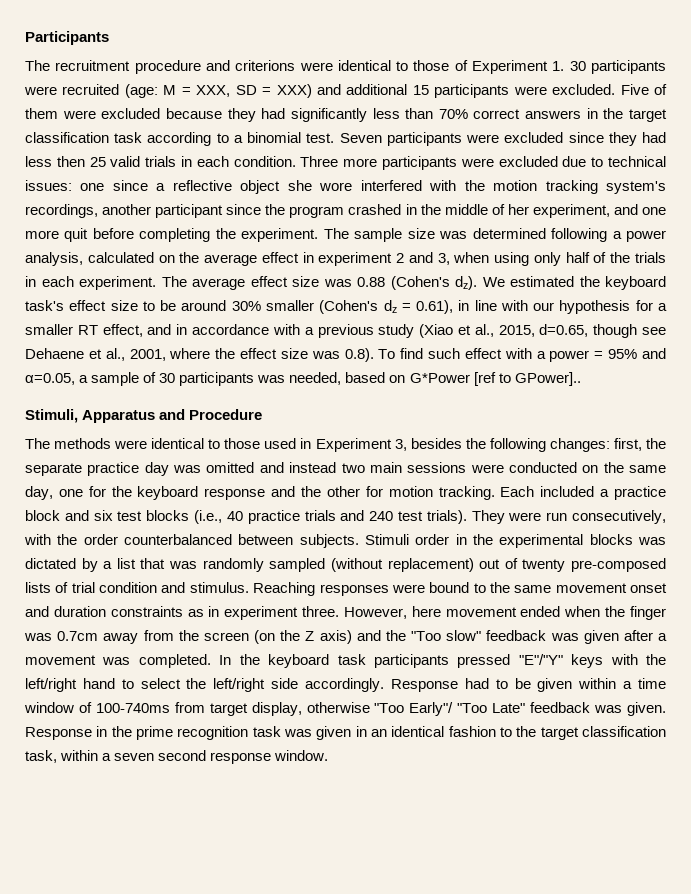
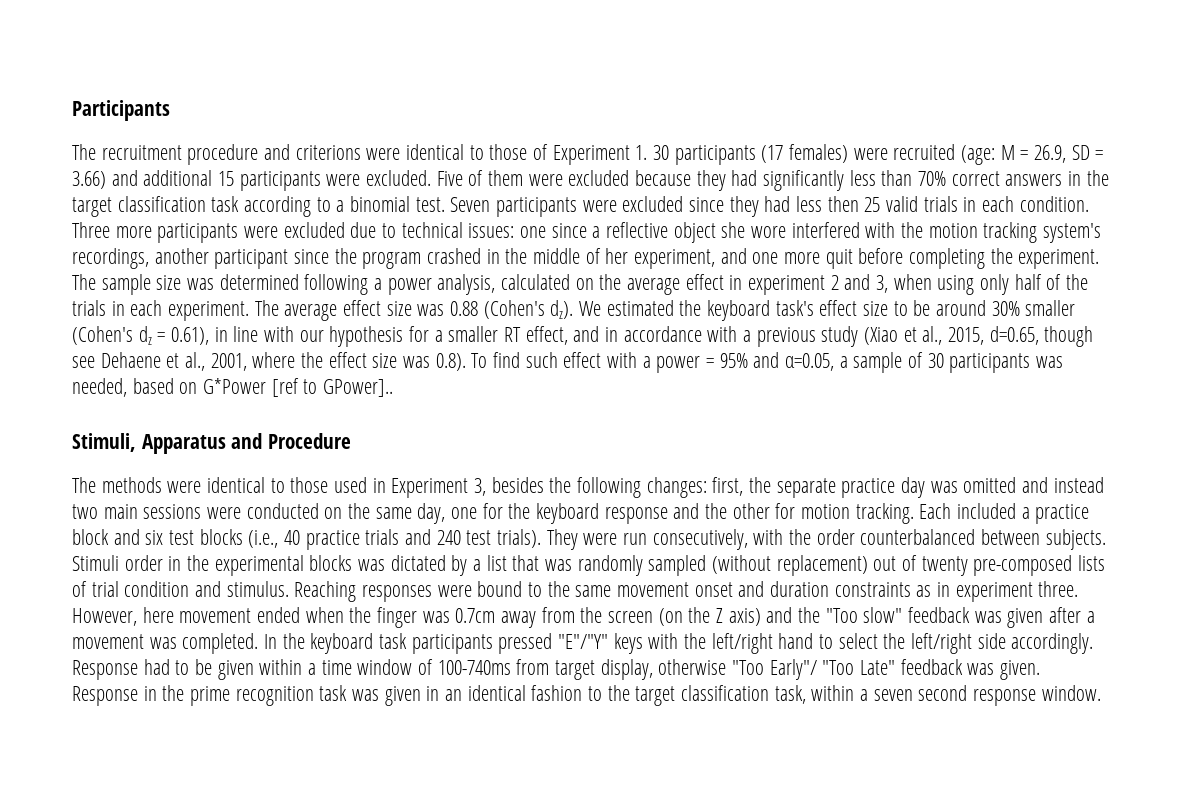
- The recruitment procedure and criterions were identical to those of Experiment 1. 30 participants were recruited (age: M = XXX, SD = XXX) and additional 15 participants were excluded.
+ The recruitment procedure and criterions were identical to those of Experiment 1. 30 participants (17 females) were recruited (age: M = 26.9, SD = 3.66) and additional 15 participants were excluded.

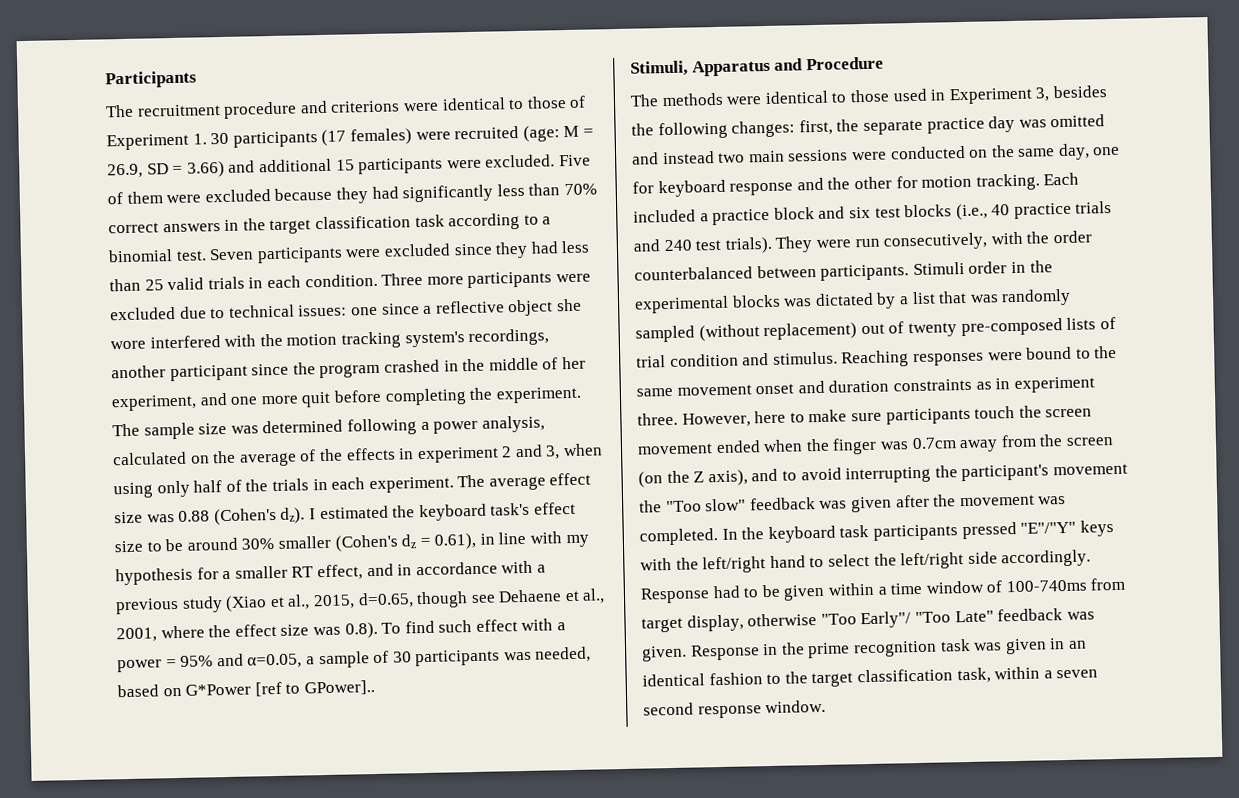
- Seven participants were excluded since they had less then 25 valid trials in each condition.
+ Seven participants were excluded since they had less than 25 valid trials in each condition.
- The sample size was determined following a power analysis, calculated on the average effect in experiment 2 and 3, when using only half of the trials in each experiment.
+ The sample size was determined following a power analysis, calculated on the average of the effects in experiment 2 and 3, when using only half of the trials in each experiment.
- We estimated the keyboard task's effect size to be around 30% smaller (Cohen's dz = 0.61), in line with our hypothesis for a smaller RT effect, and in accordance with a previous study (Xiao et al., 2015, d=0.65, though see Dehaene et al., 2001, where the effect size was 0.8). To find such effect with a power = 95% and α=0.05, a sample of 30 participants was needed, based on G*Power [ref to GPower]..
+ I estimated the keyboard task's effect size to be around 30% smaller (Cohen's dz = 0.61), in line with my hypothesis for a smaller RT effect, and in accordance with a previous study (Xiao et al., 2015, d=0.65, though see Dehaene et al., 2001, where the effect size was 0.8). To find such effect with a power = 95% and α=0.05, a sample of 30 participants was needed, based on G*Power [ref to GPower]..
- The methods were identical to those used in Experiment 3, besides the following changes: first, the separate practice day was omitted and instead two main sessions were conducted on the same day, one for the keyboard response and the other for motion tracking.
+ The methods were identical to those used in Experiment 3, besides the following changes: first, the separate practice day was omitted and instead two main sessions were conducted on the same day, one for keyboard response and the other for motion tracking.
- They were run consecutively, with the order counterbalanced between subjects.
+ They were run consecutively, with the order counterbalanced between participants.
- However, here movement ended when the finger was 0.7cm away from the screen (on the Z axis) and the "Too slow" feedback was given after a movement was completed.
+ However, here to make sure participants touch the screen movement ended when the finger was 0.7cm away from the screen (on the Z axis), and to avoid interrupting the participant's movement the "Too slow" feedback was given after the movement was completed.

